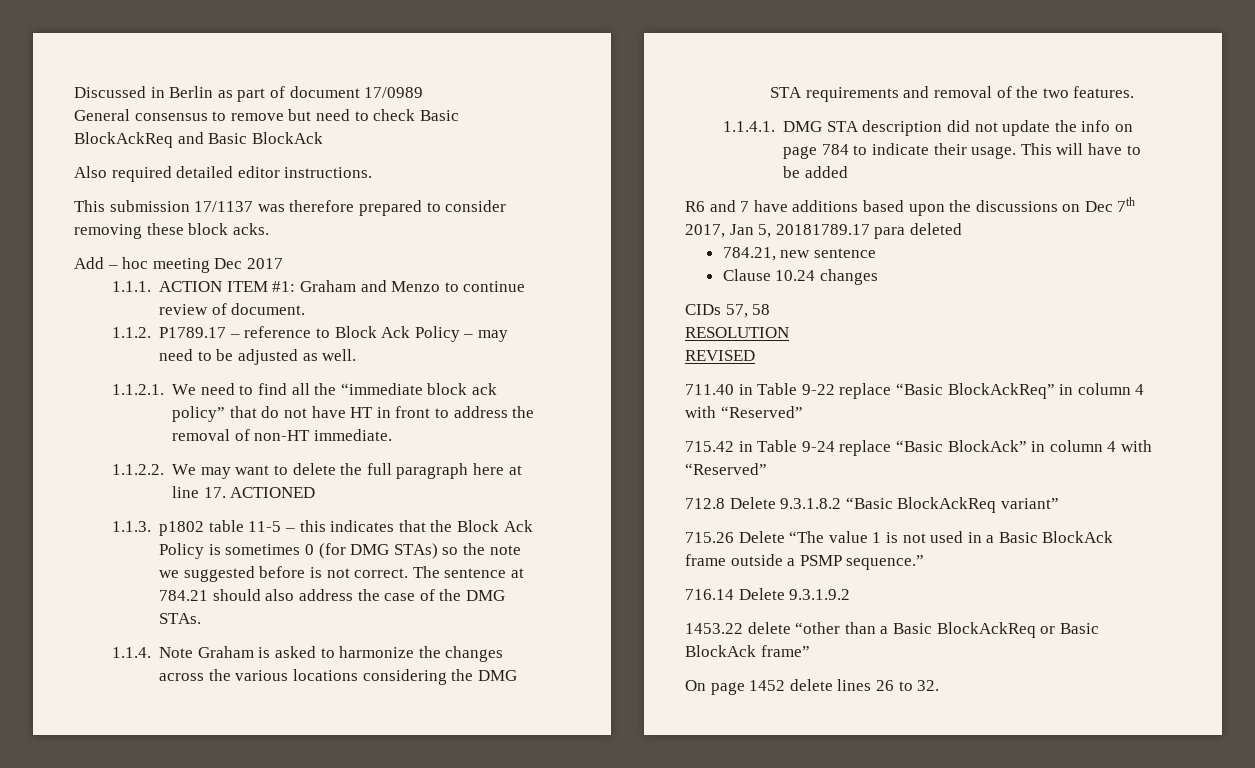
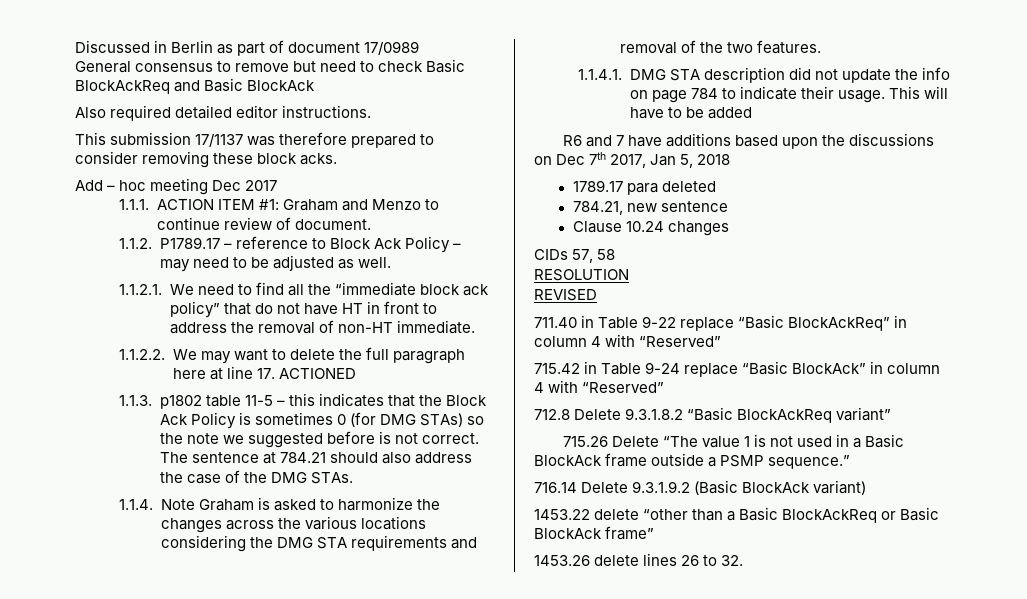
- R6 and 7 have additions based upon the discussions on Dec 7th 2017, Jan 5, 20181789.17 para deleted
+ R6 and 7 have additions based upon the discussions on Dec 7th 2017, Jan 5, 2018
+ 1789.17 para deleted
- 716.14 Delete 9.3.1.9.2
+ 716.14 Delete 9.3.1.9.2 (Basic BlockAck variant)
- On page 1452 delete lines 26 to 32.
+ 1453.26 delete lines 26 to 32.

